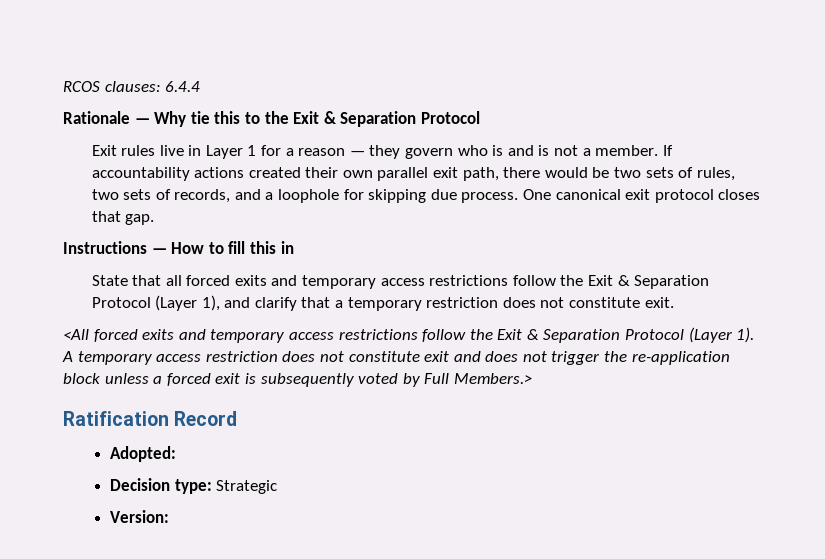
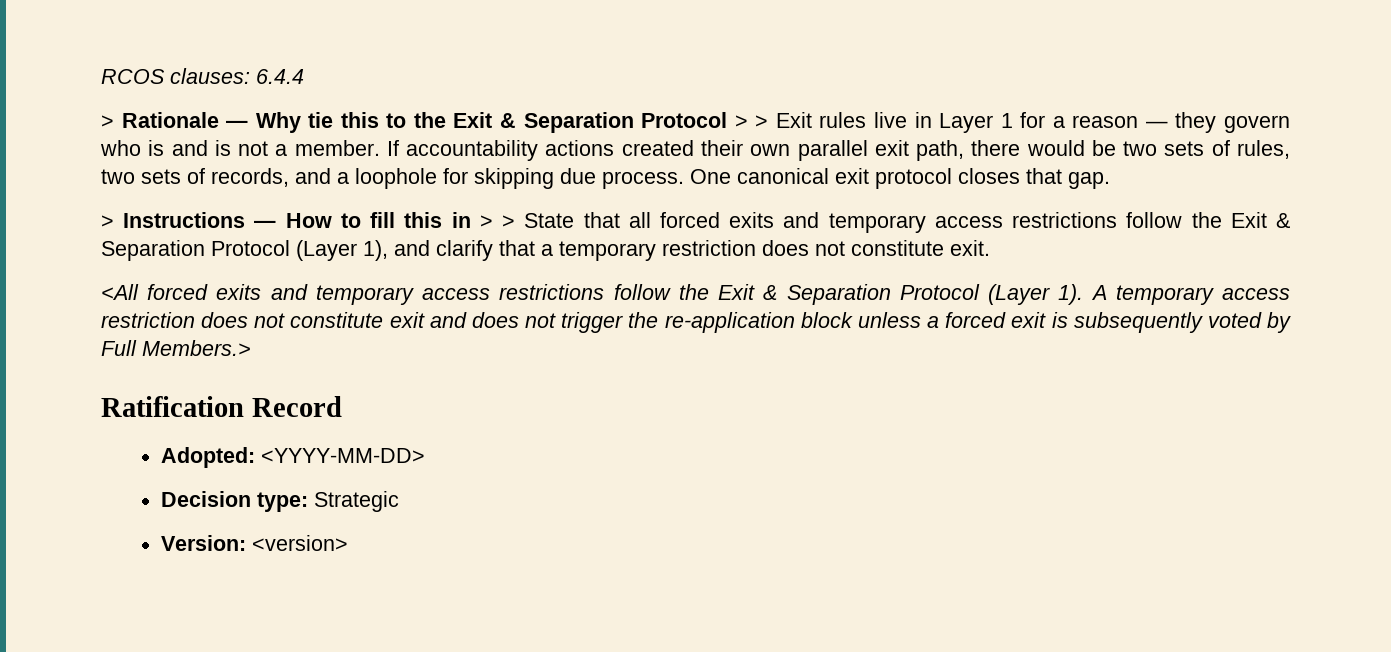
- Rationale — Why tie this to the Exit & Separation Protocol
- Exit rules live in Layer 1 for a reason — they govern who is and is not a member.
+ > Rationale — Why tie this to the Exit & Separation Protocol > > Exit rules live in Layer 1 for a reason — they govern who is and is not a member.
- Instructions — How to fill this in
- State that all forced exits and temporary access restrictions follow the Exit & Separation Protocol (Layer 1), and clarify that a temporary restriction does not constitute exit.
+ > Instructions — How to fill this in > > State that all forced exits and temporary access restrictions follow the Exit & Separation Protocol (Layer 1), and clarify that a temporary restriction does not constitute exit.
- Adopted:
+ Adopted: <YYYY-MM-DD>
- Version:
+ Version: <version>

